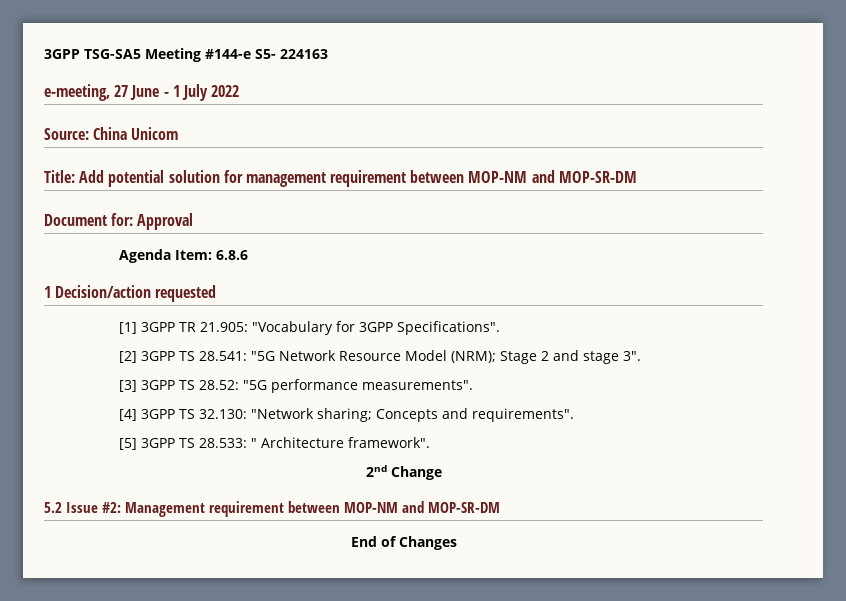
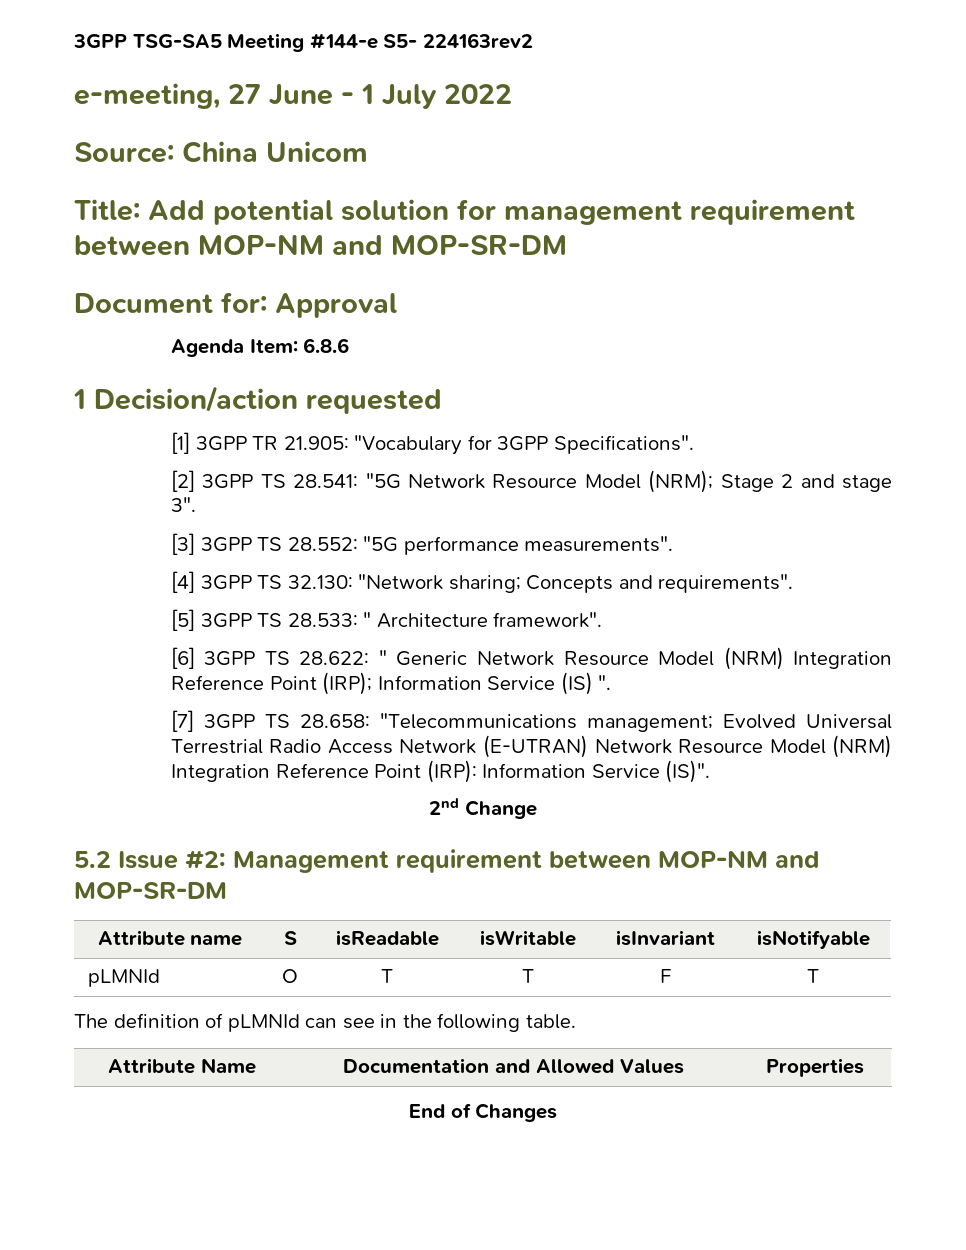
- 3GPP TSG-SA5 Meeting #144-e S5- 224163
+ 3GPP TSG-SA5 Meeting #144-e S5- 224163rev2
- [3] 3GPP TS 28.52: "5G performance measurements".
+ [3] 3GPP TS 28.552: "5G performance measurements".
+ [6] 3GPP TS 28.622: " Generic Network Resource Model (NRM) Integration Reference Point (IRP); Information Service (IS) ".
+ [7] 3GPP TS 28.658: "Telecommunications management; Evolved Universal Terrestrial Radio Access Network (E-UTRAN) Network Resource Model (NRM) Integration Reference Point (IRP): Information Service (IS)".
+ Attribute name | S | isReadable | isWritable | isInvariant | isNotifyable
+ pLMNId | O | T | T | F | T
+ The definition of pLMNId can see in the following table.
+ Attribute Name | Documentation and Allowed Values | Properties

